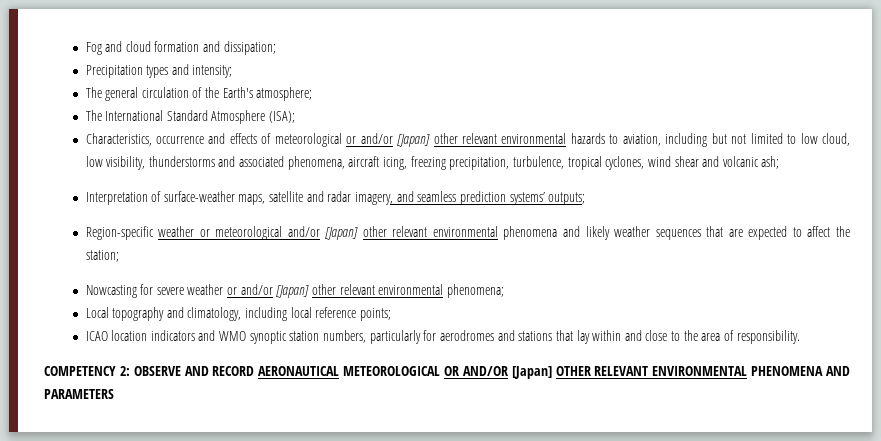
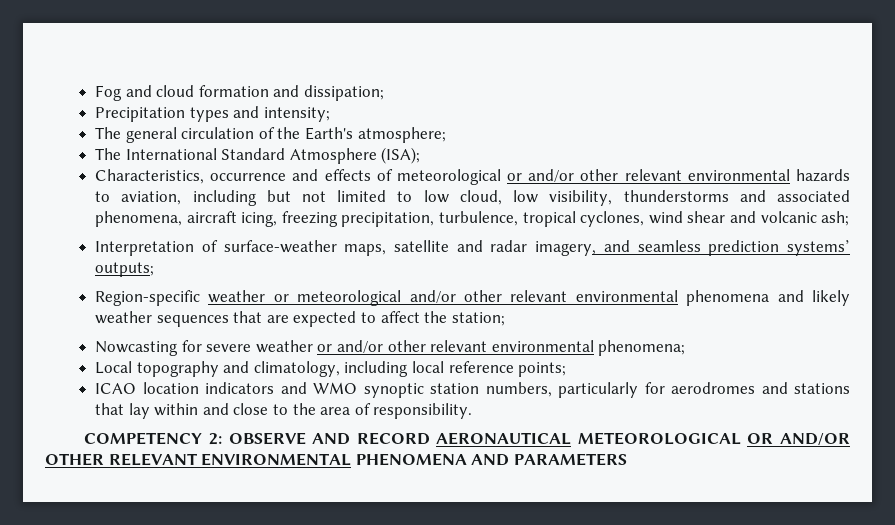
- Characteristics, occurrence and effects of meteorological or and/or [Japan] other relevant environmental hazards to aviation, including but not limited to low cloud, low visibility, thunderstorms and associated phenomena, aircraft icing, freezing precipitation, turbulence, tropical cyclones, wind shear and volcanic ash;
+ Characteristics, occurrence and effects of meteorological or and/or other relevant environmental hazards to aviation, including but not limited to low cloud, low visibility, thunderstorms and associated phenomena, aircraft icing, freezing precipitation, turbulence, tropical cyclones, wind shear and volcanic ash;
- Region-specific weather or meteorological and/or [Japan] other relevant environmental phenomena and likely weather sequences that are expected to affect the station;
+ Region-specific weather or meteorological and/or other relevant environmental phenomena and likely weather sequences that are expected to affect the station;
- Nowcasting for severe weather or and/or [Japan] other relevant environmental phenomena;
+ Nowcasting for severe weather or and/or other relevant environmental phenomena;
- COMPETENCY 2: OBSERVE AND RECORD AERONAUTICAL METEOROLOGICAL OR AND/OR [Japan] OTHER RELEVANT ENVIRONMENTAL PHENOMENA AND PARAMETERS
+ COMPETENCY 2: OBSERVE AND RECORD AERONAUTICAL METEOROLOGICAL OR AND/OR OTHER RELEVANT ENVIRONMENTAL PHENOMENA AND PARAMETERS

